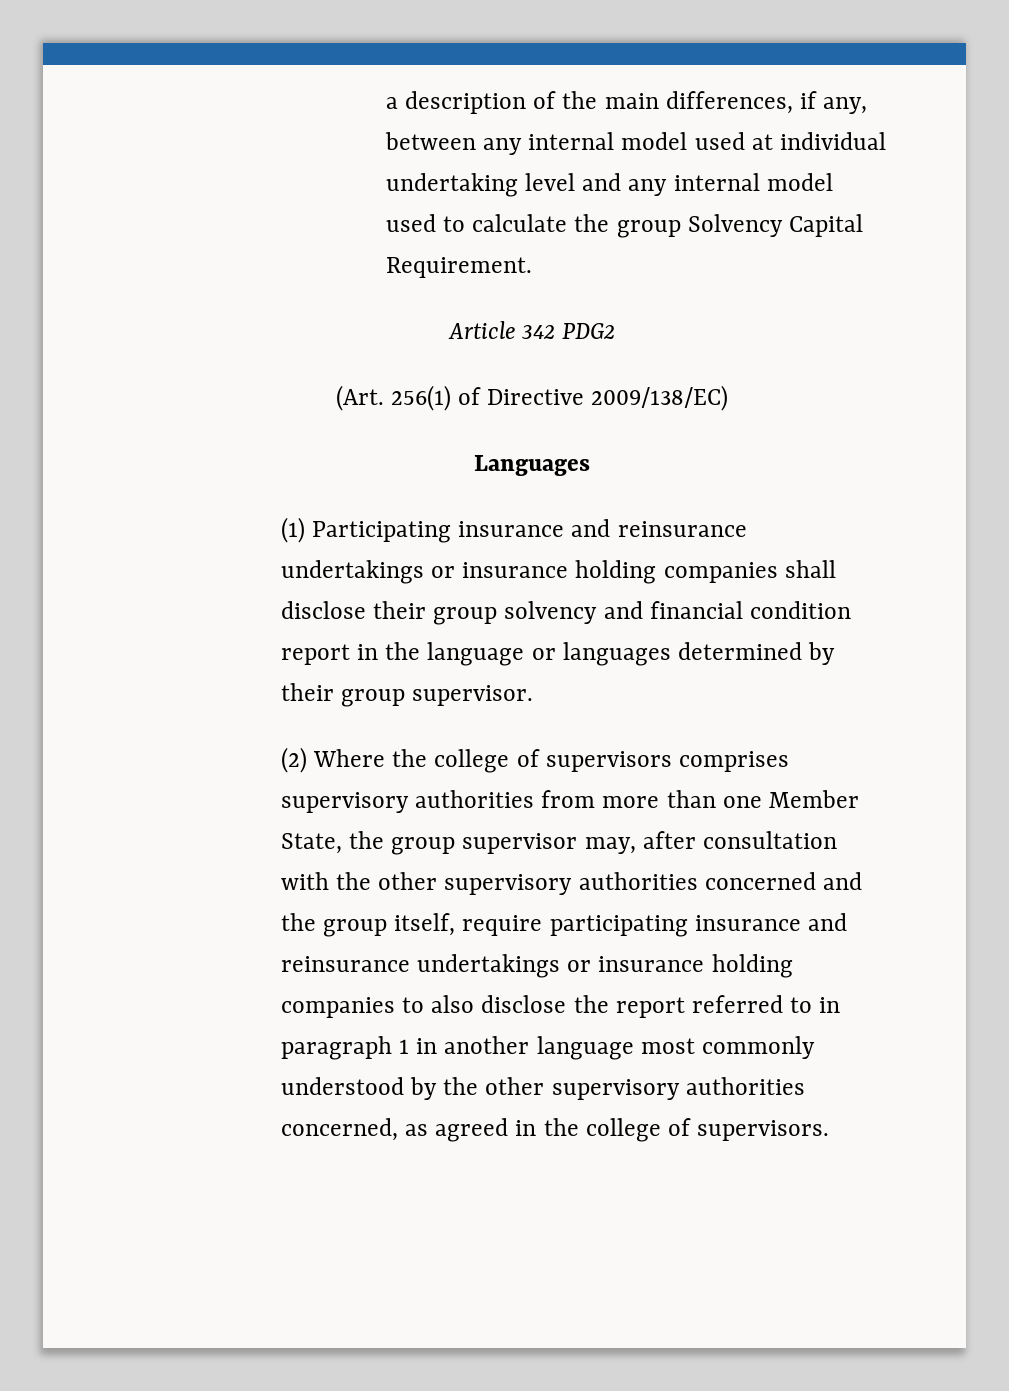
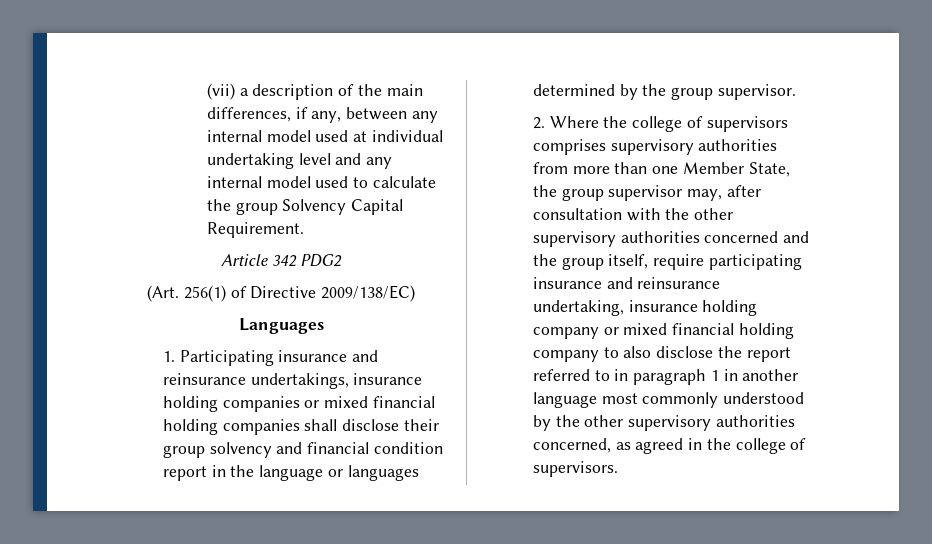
- a description of the main differences, if any, between any internal model used at individual undertaking level and any internal model used to calculate the group Solvency Capital Requirement.
+ (vii) a description of the main differences, if any, between any internal model used at individual undertaking level and any internal model used to calculate the group Solvency Capital Requirement.
- (1) Participating insurance and reinsurance undertakings or insurance holding companies shall disclose their group solvency and financial condition report in the language or languages determined by their group supervisor.
+ 1. Participating insurance and reinsurance undertakings, insurance holding companies or mixed financial holding companies shall disclose their group solvency and financial condition report in the language or languages determined by the group supervisor.
- (2) Where the college of supervisors comprises supervisory authorities from more than one Member State, the group supervisor may, after consultation with the other supervisory authorities concerned and the group itself, require participating insurance and reinsurance undertakings or insurance holding companies to also disclose the report referred to in paragraph 1 in another language most commonly understood by the other supervisory authorities concerned, as agreed in the college of supervisors.
+ 2. Where the college of supervisors comprises supervisory authorities from more than one Member State, the group supervisor may, after consultation with the other supervisory authorities concerned and the group itself, require participating insurance and reinsurance undertaking, insurance holding company or mixed financial holding company to also disclose the report referred to in paragraph 1 in another language most commonly understood by the other supervisory authorities concerned, as agreed in the college of supervisors.

